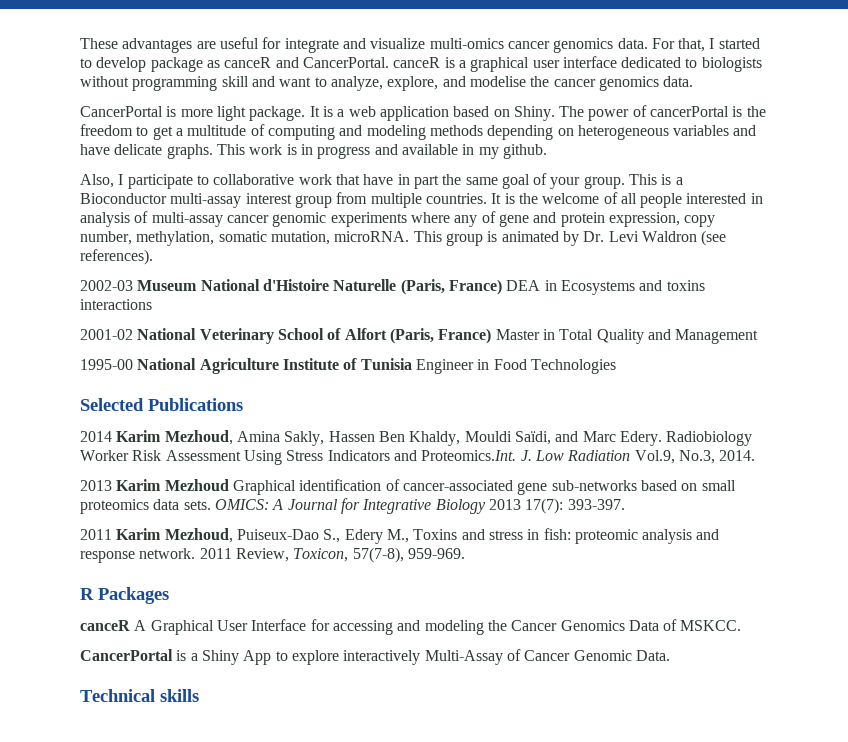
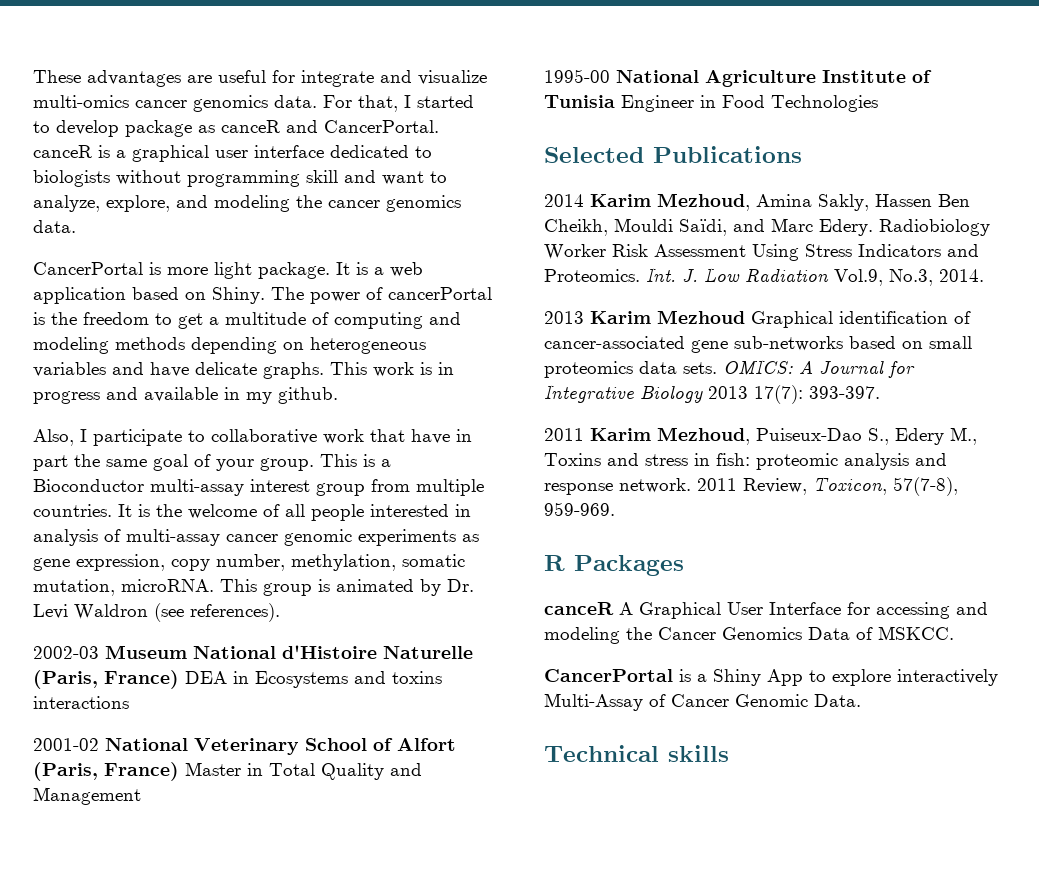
- For that, I started to develop package as canceR and CancerPortal. canceR is a graphical user interface dedicated to biologists without programming skill and want to analyze, explore, and modelise the cancer genomics data.
+ For that, I started to develop package as canceR and CancerPortal. canceR is a graphical user interface dedicated to biologists without programming skill and want to analyze, explore, and modeling the cancer genomics data.
- It is the welcome of all people interested in analysis of multi-assay cancer genomic experiments where any of gene and protein expression, copy number, methylation, somatic mutation, microRNA.
+ It is the welcome of all people interested in analysis of multi-assay cancer genomic experiments as gene expression, copy number, methylation, somatic mutation, microRNA.
- 2014 Karim Mezhoud, Amina Sakly, Hassen Ben Khaldy, Mouldi Saïdi, and Marc Edery.
+ 2014 Karim Mezhoud, Amina Sakly, Hassen Ben Cheikh, Mouldi Saïdi, and Marc Edery.
- Radiobiology Worker Risk Assessment Using Stress Indicators and Proteomics.Int. J. Low Radiation Vol.9, No.3, 2014.
+ Radiobiology Worker Risk Assessment Using Stress Indicators and Proteomics. Int. J. Low Radiation Vol.9, No.3, 2014.

